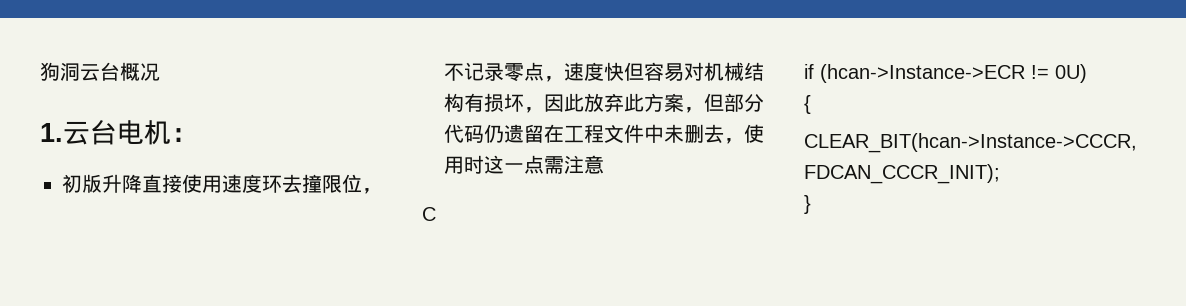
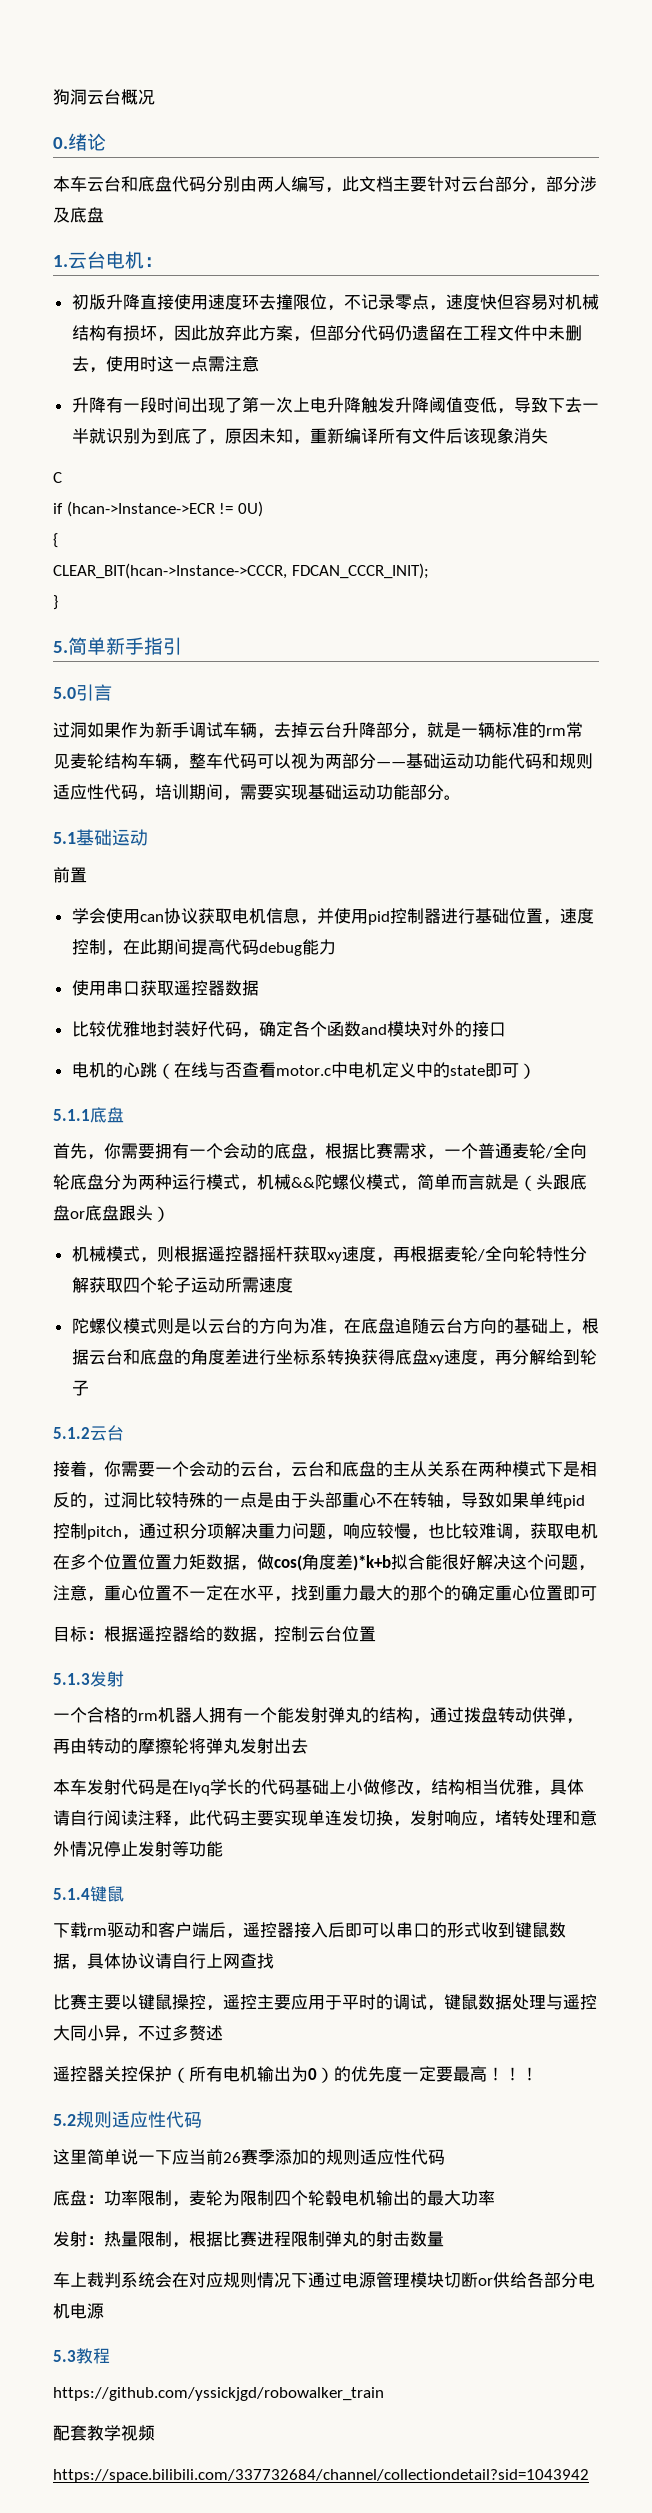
+ 0.绪论
+ 本车云台和底盘代码分别由两人编写，此文档主要针对云台部分，部分涉及底盘
+ 升降有一段时间出现了第一次上电升降触发升降阈值变低，导致下去一半就识别为到底了，原因未知，重新编译所有文件后该现象消失
+ 5.简单新手指引
+ 5.0引言
+ 过洞如果作为新手调试车辆，去掉云台升降部分，就是一辆标准的rm常见麦轮结构车辆，整车代码可以视为两部分——基础运动功能代码和规则适应性代码，培训期间，需要实现基础运动功能部分。
+ 5.1基础运动
+ 前置
+ 学会使用can协议获取电机信息，并使用pid控制器进行基础位置，速度控制，在此期间提高代码debug能力
+ 使用串口获取遥控器数据
+ 比较优雅地封装好代码，确定各个函数and模块对外的接口
+ 电机的心跳（在线与否查看motor.c中电机定义中的state即可）
+ 5.1.1底盘
+ 首先，你需要拥有一个会动的底盘，根据比赛需求，一个普通麦轮/全向轮底盘分为两种运行模式，机械&&陀螺仪模式，简单而言就是（头跟底盘or底盘跟头）
+ 机械模式，则根据遥控器摇杆获取xy速度，再根据麦轮/全向轮特性分解获取四个轮子运动所需速度
+ 陀螺仪模式则是以云台的方向为准，在底盘追随云台方向的基础上，根据云台和底盘的角度差进行坐标系转换获得底盘xy速度，再分解给到轮子
+ 5.1.2云台
+ 接着，你需要一个会动的云台，云台和底盘的主从关系在两种模式下是相反的，过洞比较特殊的一点是由于头部重心不在转轴，导致如果单纯pid控制pitch，通过积分项解决重力问题，响应较慢，也比较难调，获取电机在多个位置位置力矩数据，做cos(角度差)*k+b拟合能很好解决这个问题，注意，重心位置不一定在水平，找到重力最大的那个的确定重心位置即可
+ 目标：根据遥控器给的数据，控制云台位置
+ 5.1.3发射
+ 一个合格的rm机器人拥有一个能发射弹丸的结构，通过拨盘转动供弹，再由转动的摩擦轮将弹丸发射出去
+ 本车发射代码是在lyq学长的代码基础上小做修改，结构相当优雅，具体请自行阅读注释，此代码主要实现单连发切换，发射响应，堵转处理和意外情况停止发射等功能
+ 5.1.4键鼠
+ 下载rm驱动和客户端后，遥控器接入后即可以串口的形式收到键鼠数据，具体协议请自行上网查找
+ 比赛主要以键鼠操控，遥控主要应用于平时的调试，键鼠数据处理与遥控大同小异，不过多赘述
+ 遥控器关控保护（所有电机输出为0）的优先度一定要最高！！！
+ 5.2规则适应性代码
+ 这里简单说一下应当前26赛季添加的规则适应性代码
+ 底盘：功率限制，麦轮为限制四个轮毂电机输出的最大功率
+ 发射：热量限制，根据比赛进程限制弹丸的射击数量
+ 车上裁判系统会在对应规则情况下通过电源管理模块切断or供给各部分电机电源
+ 5.3教程
+ https://github.com/yssickjgd/robowalker_train
+ 配套教学视频
+ https://space.bilibili.com/337732684/channel/collectiondetail?sid=1043942

